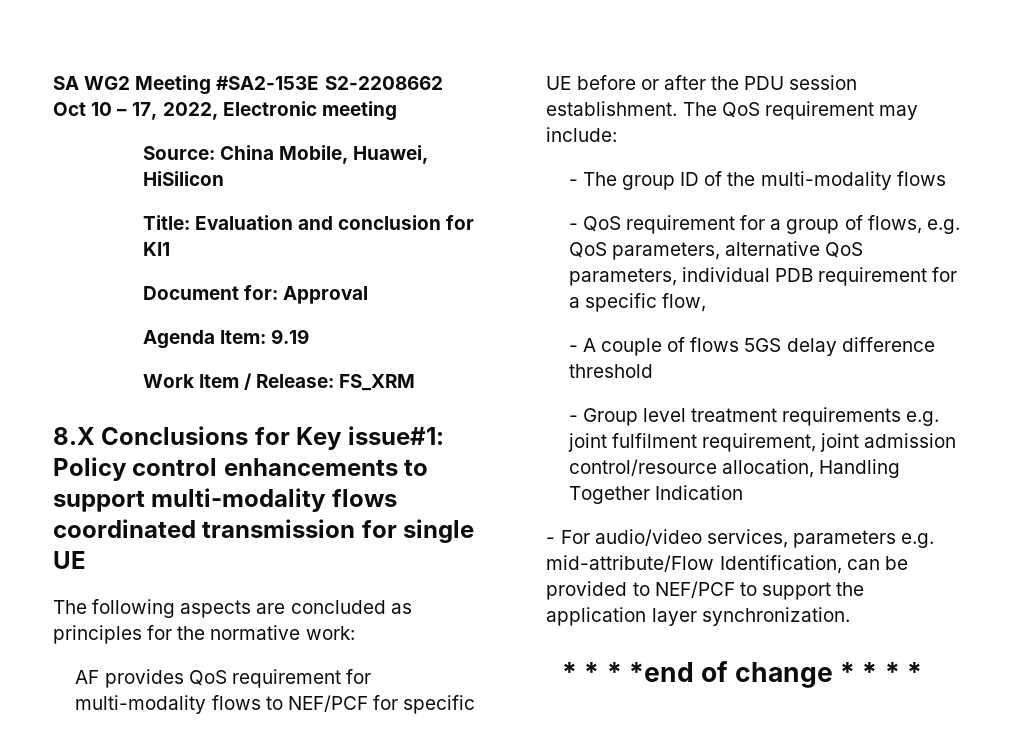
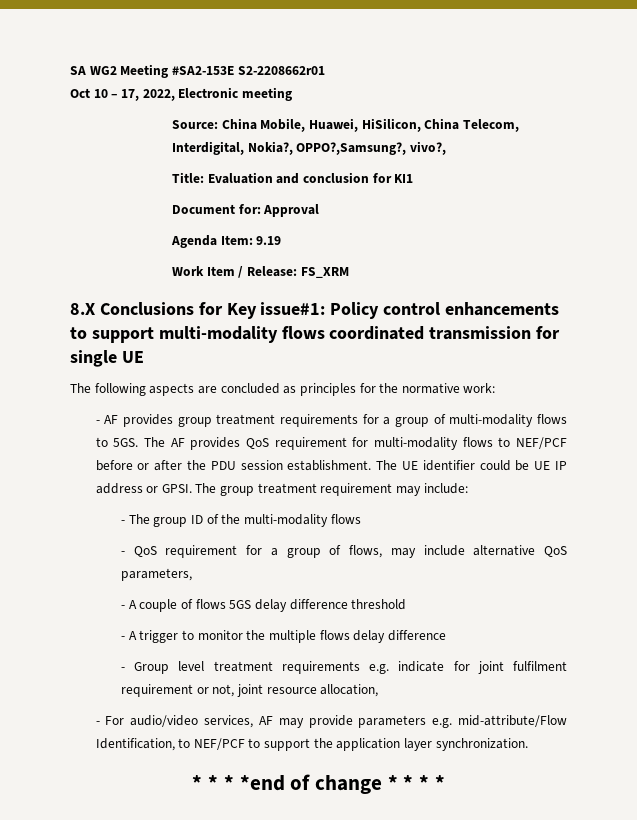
- SA WG2 Meeting #SA2-153E S2-2208662
+ SA WG2 Meeting #SA2-153E S2-2208662r01
- Source: China Mobile, Huawei, HiSilicon
+ Source: China Mobile, Huawei, HiSilicon, China Telecom, Interdigital, Nokia?, OPPO?,Samsung?, vivo?,
- AF provides QoS requirement for multi-modality flows to NEF/PCF for specific UE before or after the PDU session establishment.
+ - AF provides group treatment requirements for a group of multi-modality flows to 5GS. The AF provides QoS requirement for multi-modality flows to NEF/PCF before or after the PDU session establishment.
- The QoS requirement may include:
+ The UE identifier could be UE IP address or GPSI. The group treatment requirement may include:
- - QoS requirement for a group of flows, e.g. QoS parameters, alternative QoS parameters, individual PDB requirement for a specific flow,
+ - QoS requirement for a group of flows, may include alternative QoS parameters,
+ - A trigger to monitor the multiple flows delay difference
- - Group level treatment requirements e.g. joint fulfilment requirement, joint admission control/resource allocation, Handling Together Indication
+ - Group level treatment requirements e.g. indicate for joint fulfilment requirement or not, joint resource allocation,
- - For audio/video services, parameters e.g. mid-attribute/Flow Identification, can be provided to NEF/PCF to support the application layer synchronization.
+ - For audio/video services, AF may provide parameters e.g. mid-attribute/Flow Identification, to NEF/PCF to support the application layer synchronization.

